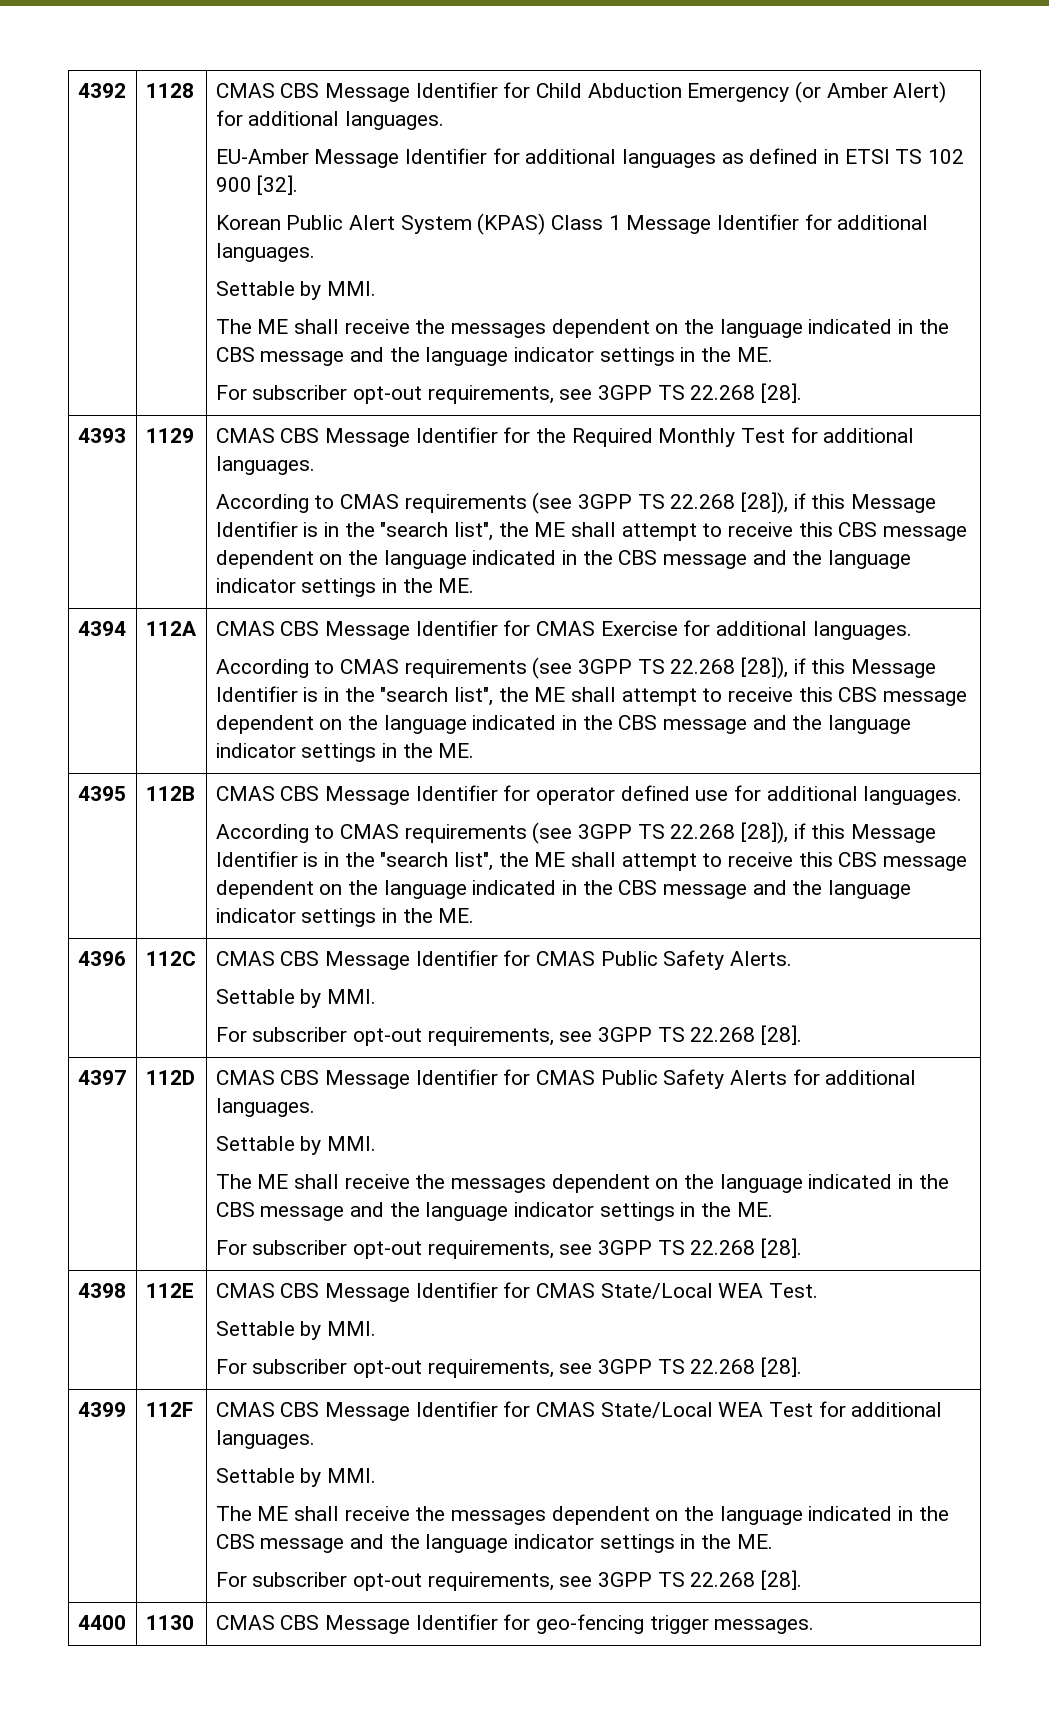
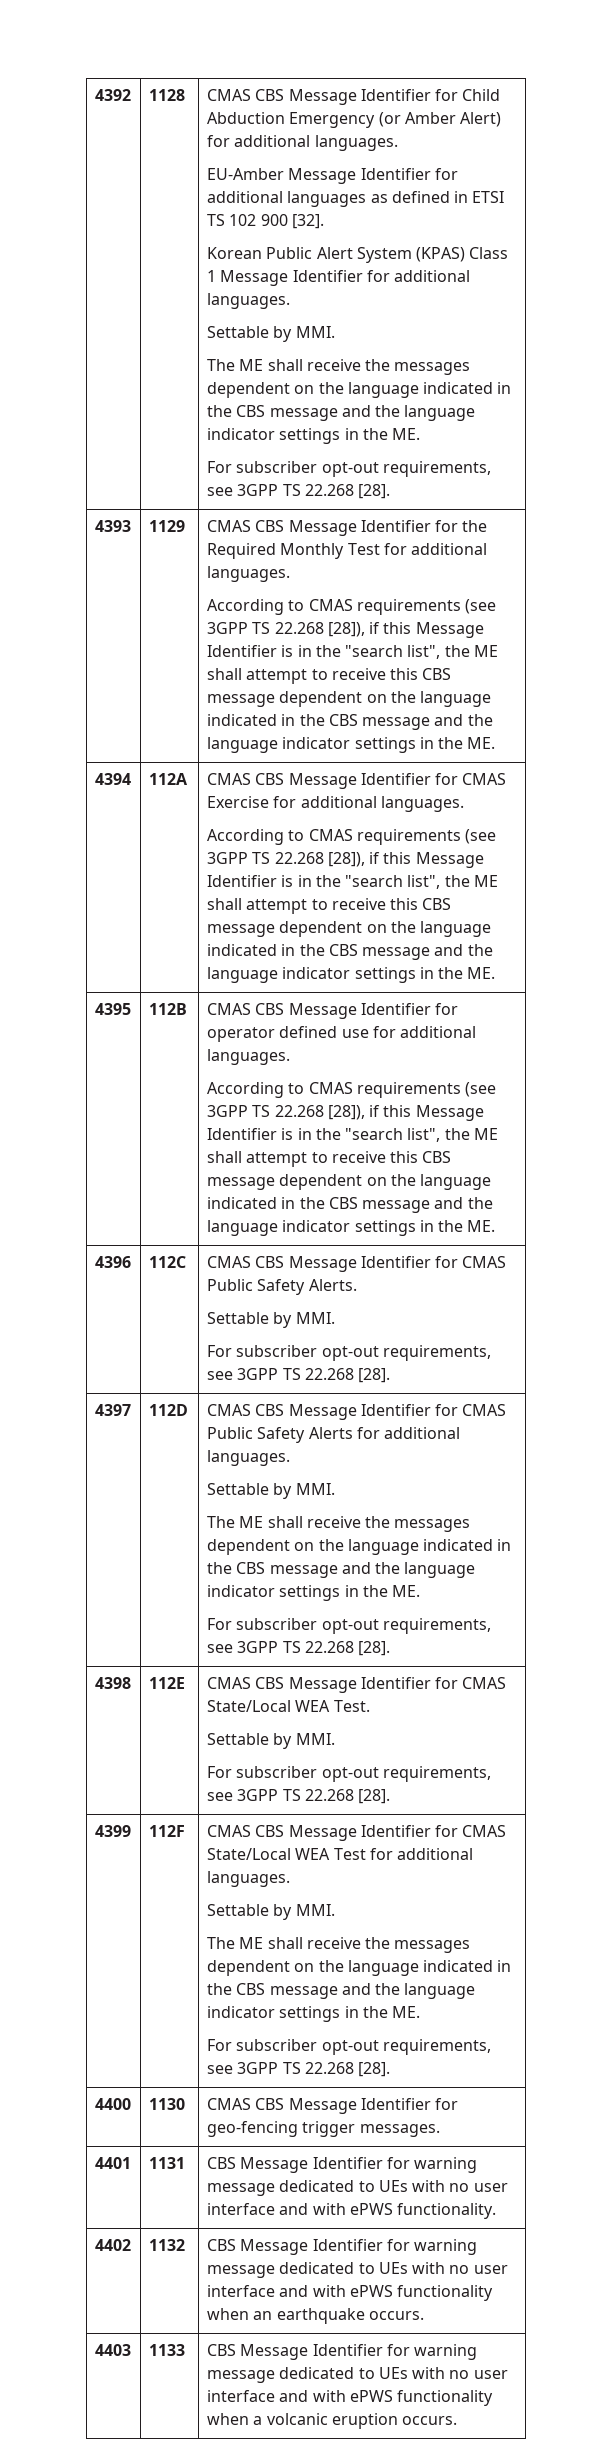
+ 4401 | 1131 | CBS Message Identifier for warning message dedicated to UEs with no user interface and with ePWS functionality.
+ 4402 | 1132 | CBS Message Identifier for warning message dedicated to UEs with no user interface and with ePWS functionality when an earthquake occurs.
+ 4403 | 1133 | CBS Message Identifier for warning message dedicated to UEs with no user interface and with ePWS functionality when a volcanic eruption occurs.

